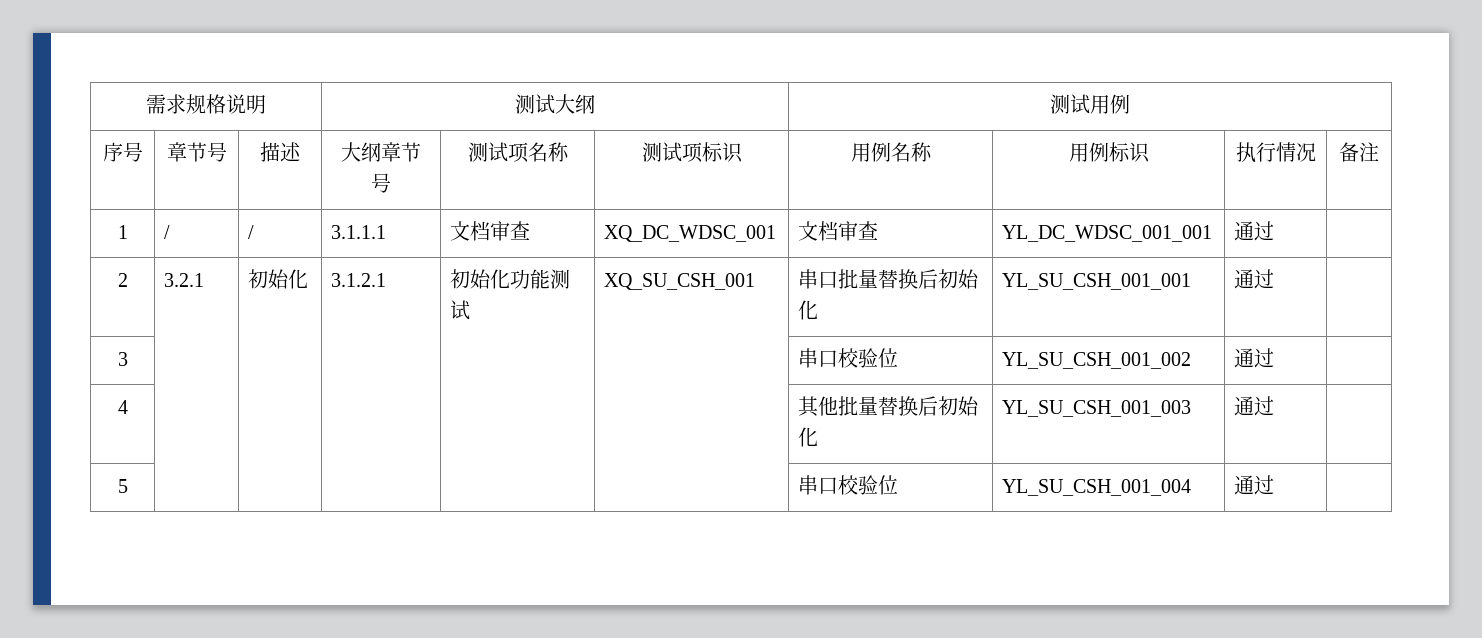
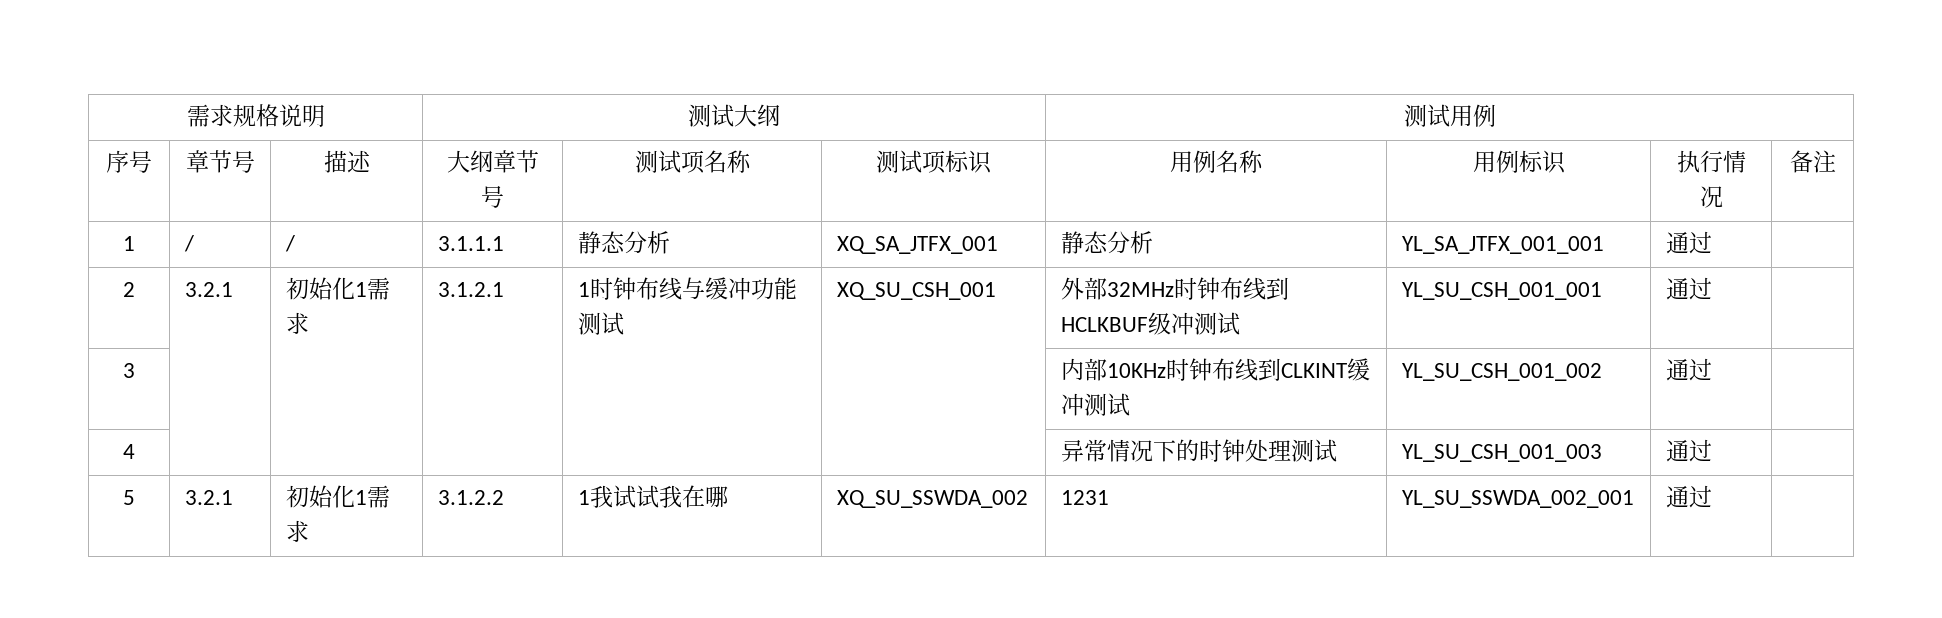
- 1 | / | / | 3.1.1.1 | 文档审查 | XQ_DC_WDSC_001 | 文档审查 | YL_DC_WDSC_001_001 | 通过 |
+ 1 | / | / | 3.1.1.1 | 静态分析 | XQ_SA_JTFX_001 | 静态分析 | YL_SA_JTFX_001_001 | 通过 |
- 2 | 3.2.1 | 初始化 | 3.1.2.1 | 初始化功能测试 | XQ_SU_CSH_001 | 串口批量替换后初始化 | YL_SU_CSH_001_001 | 通过 |
- 3 | | | | | | 串口校验位 | YL_SU_CSH_001_002 | 通过 |
- 4 | | | | | | 其他批量替换后初始化 | YL_SU_CSH_001_003 | 通过 |
- 5 | | | | | | 串口校验位 | YL_SU_CSH_001_004 | 通过 |
+ 2 | 3.2.1 | 初始化1需求 | 3.1.2.1 | 1时钟布线与缓冲功能测试 | XQ_SU_CSH_001 | 外部32MHz时钟布线到HCLKBUF级冲测试 | YL_SU_CSH_001_001 | 通过 |
+ 3 | | | | | | 内部10KHz时钟布线到CLKINT缓冲测试 | YL_SU_CSH_001_002 | 通过 |
+ 4 | | | | | | 异常情况下的时钟处理测试 | YL_SU_CSH_001_003 | 通过 |
+ 5 | 3.2.1 | 初始化1需求 | 3.1.2.2 | 1我试试我在哪 | XQ_SU_SSWDA_002 | 1231 | YL_SU_SSWDA_002_001 | 通过 |

